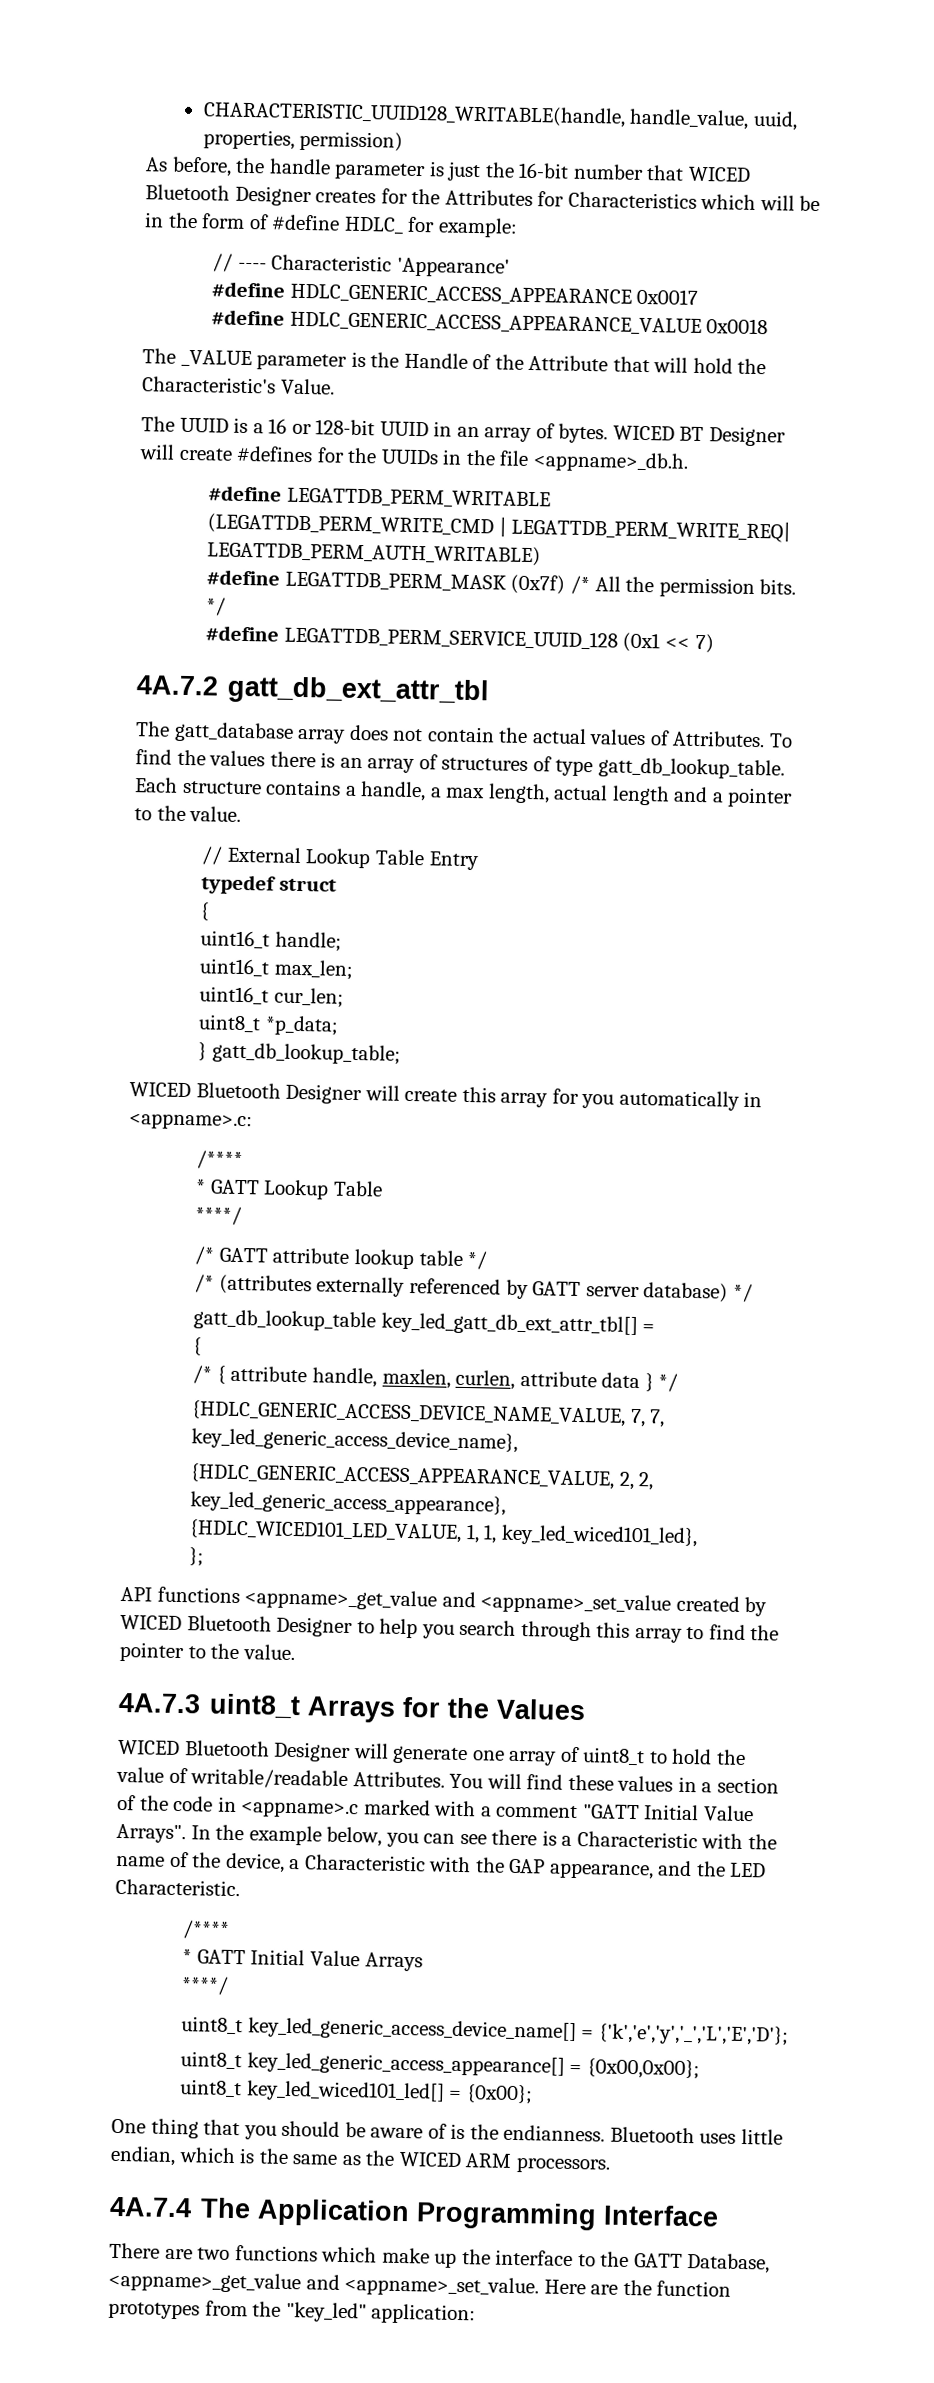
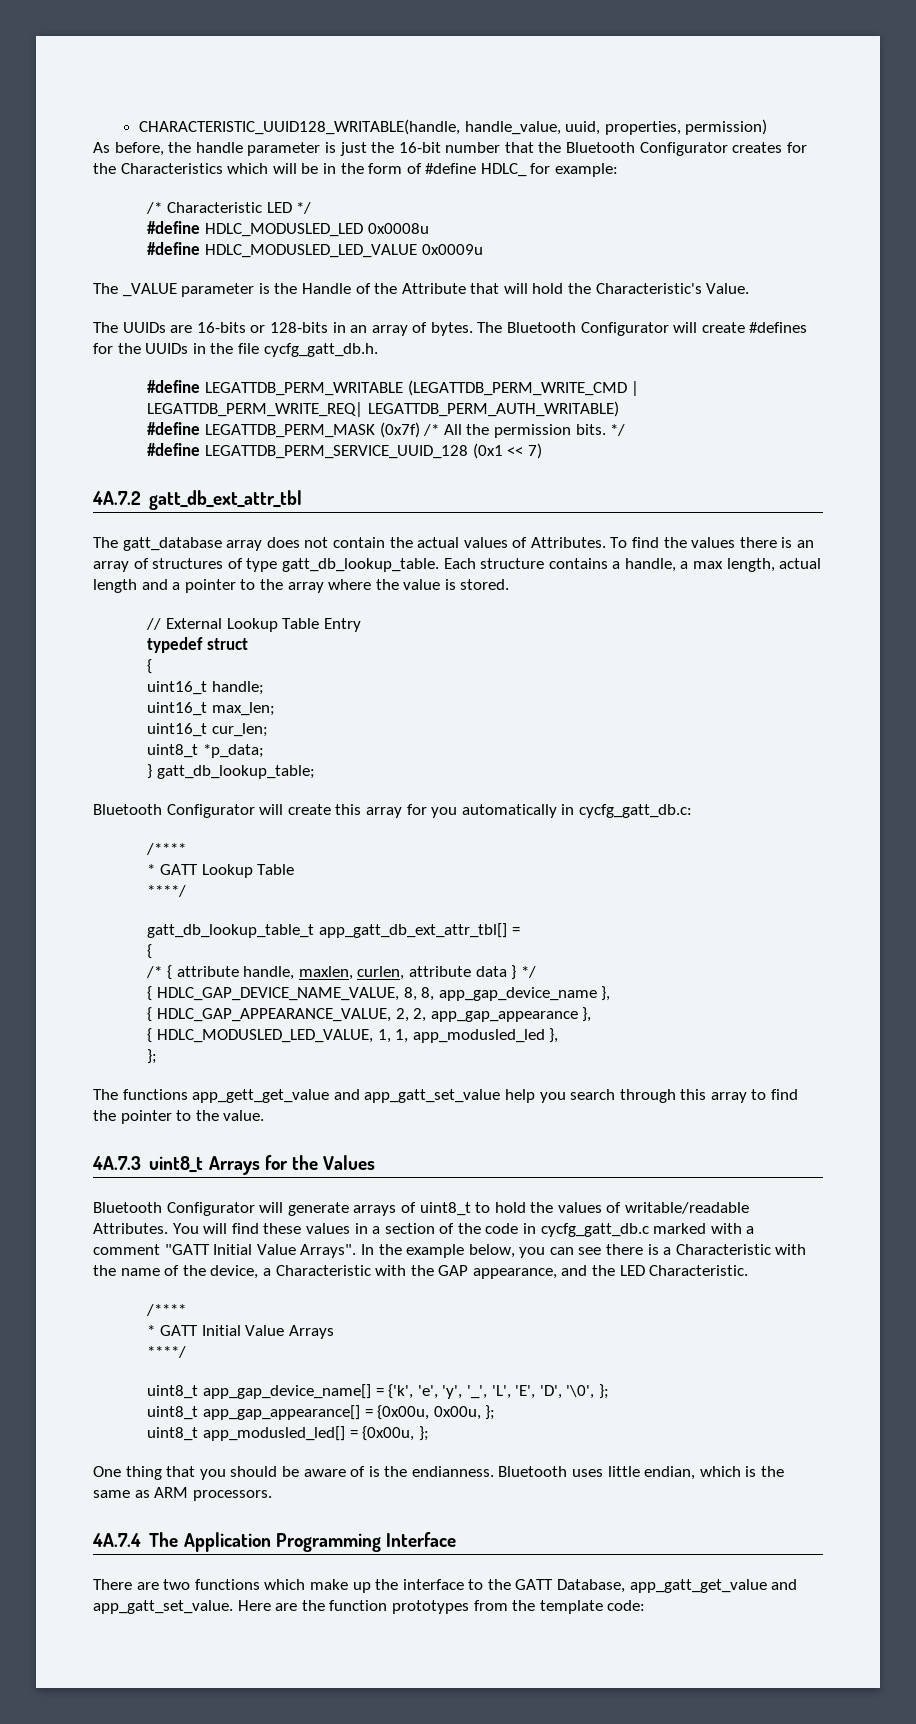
- As before, the handle parameter is just the 16-bit number that WICED Bluetooth Designer creates for the Attributes for Characteristics which will be in the form of #define HDLC_ for example:
+ As before, the handle parameter is just the 16-bit number that the Bluetooth Configurator creates for the Characteristics which will be in the form of #define HDLC_ for example:
- // ---- Characteristic 'Appearance'
- #define HDLC_GENERIC_ACCESS_APPEARANCE 0x0017
- #define HDLC_GENERIC_ACCESS_APPEARANCE_VALUE 0x0018
+ /* Characteristic LED */
+ #define HDLC_MODUSLED_LED 0x0008u
+ #define HDLC_MODUSLED_LED_VALUE 0x0009u
- The UUID is a 16 or 128-bit UUID in an array of bytes.
+ The UUIDs are 16-bits or 128-bits in an array of bytes.
- WICED BT Designer will create #defines for the UUIDs in the file <appname>_db.h.
+ The Bluetooth Configurator will create #defines for the UUIDs in the file cycfg_gatt_db.h.
- Each structure contains a handle, a max length, actual length and a pointer to the value.
+ Each structure contains a handle, a max length, actual length and a pointer to the array where the value is stored.
- WICED Bluetooth Designer will create this array for you automatically in <appname>.c:
+ Bluetooth Configurator will create this array for you automatically in cycfg_gatt_db.c:
- /* GATT attribute lookup table */
- /* (attributes externally referenced by GATT server database) */
- gatt_db_lookup_table key_led_gatt_db_ext_attr_tbl[] =
+ gatt_db_lookup_table_t app_gatt_db_ext_attr_tbl[] =
- {HDLC_GENERIC_ACCESS_DEVICE_NAME_VALUE, 7, 7, key_led_generic_access_device_name},
- {HDLC_GENERIC_ACCESS_APPEARANCE_VALUE, 2, 2, key_led_generic_access_appearance},
- {HDLC_WICED101_LED_VALUE, 1, 1, key_led_wiced101_led},
+ { HDLC_GAP_DEVICE_NAME_VALUE, 8, 8, app_gap_device_name },
+ { HDLC_GAP_APPEARANCE_VALUE, 2, 2, app_gap_appearance },
+ { HDLC_MODUSLED_LED_VALUE, 1, 1, app_modusled_led },
  };
- API functions <appname>_get_value and <appname>_set_value created by WICED Bluetooth Designer to help you search through this array to find the pointer to the value.
+ The functions app_gett_get_value and app_gatt_set_value help you search through this array to find the pointer to the value.
- WICED Bluetooth Designer will generate one array of uint8_t to hold the value of writable/readable Attributes.
+ Bluetooth Configurator will generate arrays of uint8_t to hold the values of writable/readable Attributes.
- You will find these values in a section of the code in <appname>.c marked with a comment "GATT Initial Value Arrays".
+ You will find these values in a section of the code in cycfg_gatt_db.c marked with a comment "GATT Initial Value Arrays".
- uint8_t key_led_generic_access_device_name[] = {'k','e','y','_','L','E','D'};
- uint8_t key_led_generic_access_appearance[] = {0x00,0x00};
- uint8_t key_led_wiced101_led[] = {0x00};
+ uint8_t app_gap_device_name[] = {'k', 'e', 'y', '_', 'L', 'E', 'D', '\0', };
+ uint8_t app_gap_appearance[] = {0x00u, 0x00u, };
+ uint8_t app_modusled_led[] = {0x00u, };
- Bluetooth uses little endian, which is the same as the WICED ARM processors.
+ Bluetooth uses little endian, which is the same as ARM processors.
- There are two functions which make up the interface to the GATT Database, <appname>_get_value and <appname>_set_value.
+ There are two functions which make up the interface to the GATT Database, app_gatt_get_value and app_gatt_set_value.
- Here are the function prototypes from the "key_led" application:
+ Here are the function prototypes from the template code:

